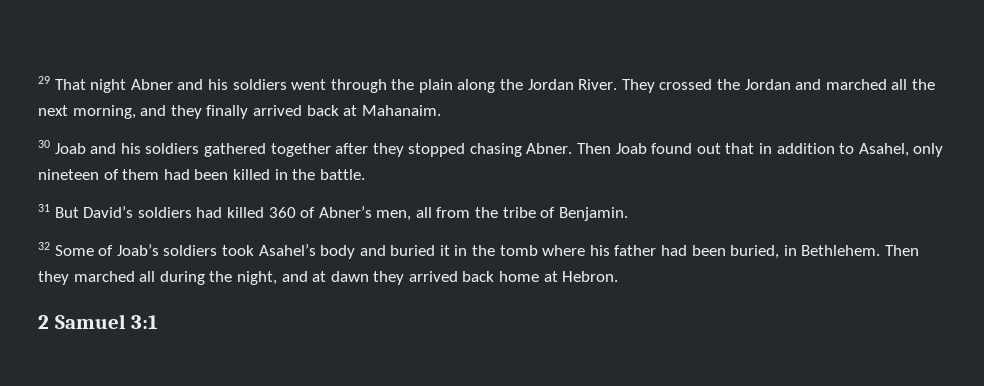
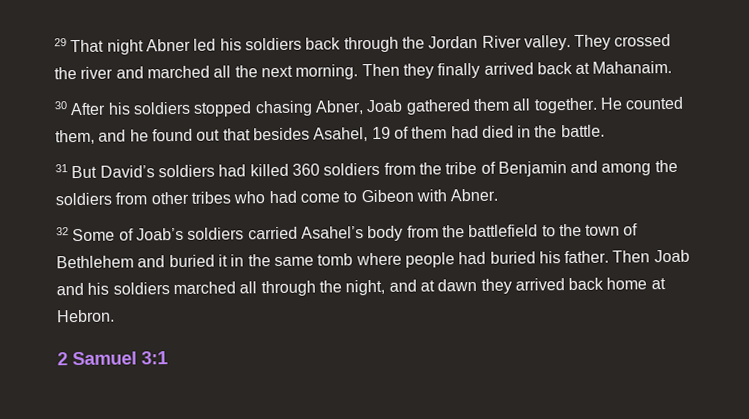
- 29 That night Abner and his soldiers went through the plain along the Jordan River.
+ 29 That night Abner led his soldiers back through the Jordan River valley.
- They crossed the Jordan and marched all the next morning, and they finally arrived back at Mahanaim.
+ They crossed the river and marched all the next morning. Then they finally arrived back at Mahanaim.
- 30 Joab and his soldiers gathered together after they stopped chasing Abner. Then Joab found out that in addition to Asahel, only nineteen of them had been killed in the battle.
+ 30 After his soldiers stopped chasing Abner, Joab gathered them all together. He counted them, and he found out that besides Asahel, 19 of them had died in the battle.
- 31 But David’s soldiers had killed 360 of Abner’s men, all from the tribe of Benjamin.
+ 31 But David’s soldiers had killed 360 soldiers from the tribe of Benjamin and among the soldiers from other tribes who had come to Gibeon with Abner.
- 32 Some of Joab’s soldiers took Asahel’s body and buried it in the tomb where his father had been buried, in Bethlehem. Then they marched all during the night, and at dawn they arrived back home at Hebron.
+ 32 Some of Joab’s soldiers carried Asahel’s body from the battlefield to the town of Bethlehem and buried it in the same tomb where people had buried his father. Then Joab and his soldiers marched all through the night, and at dawn they arrived back home at Hebron.

